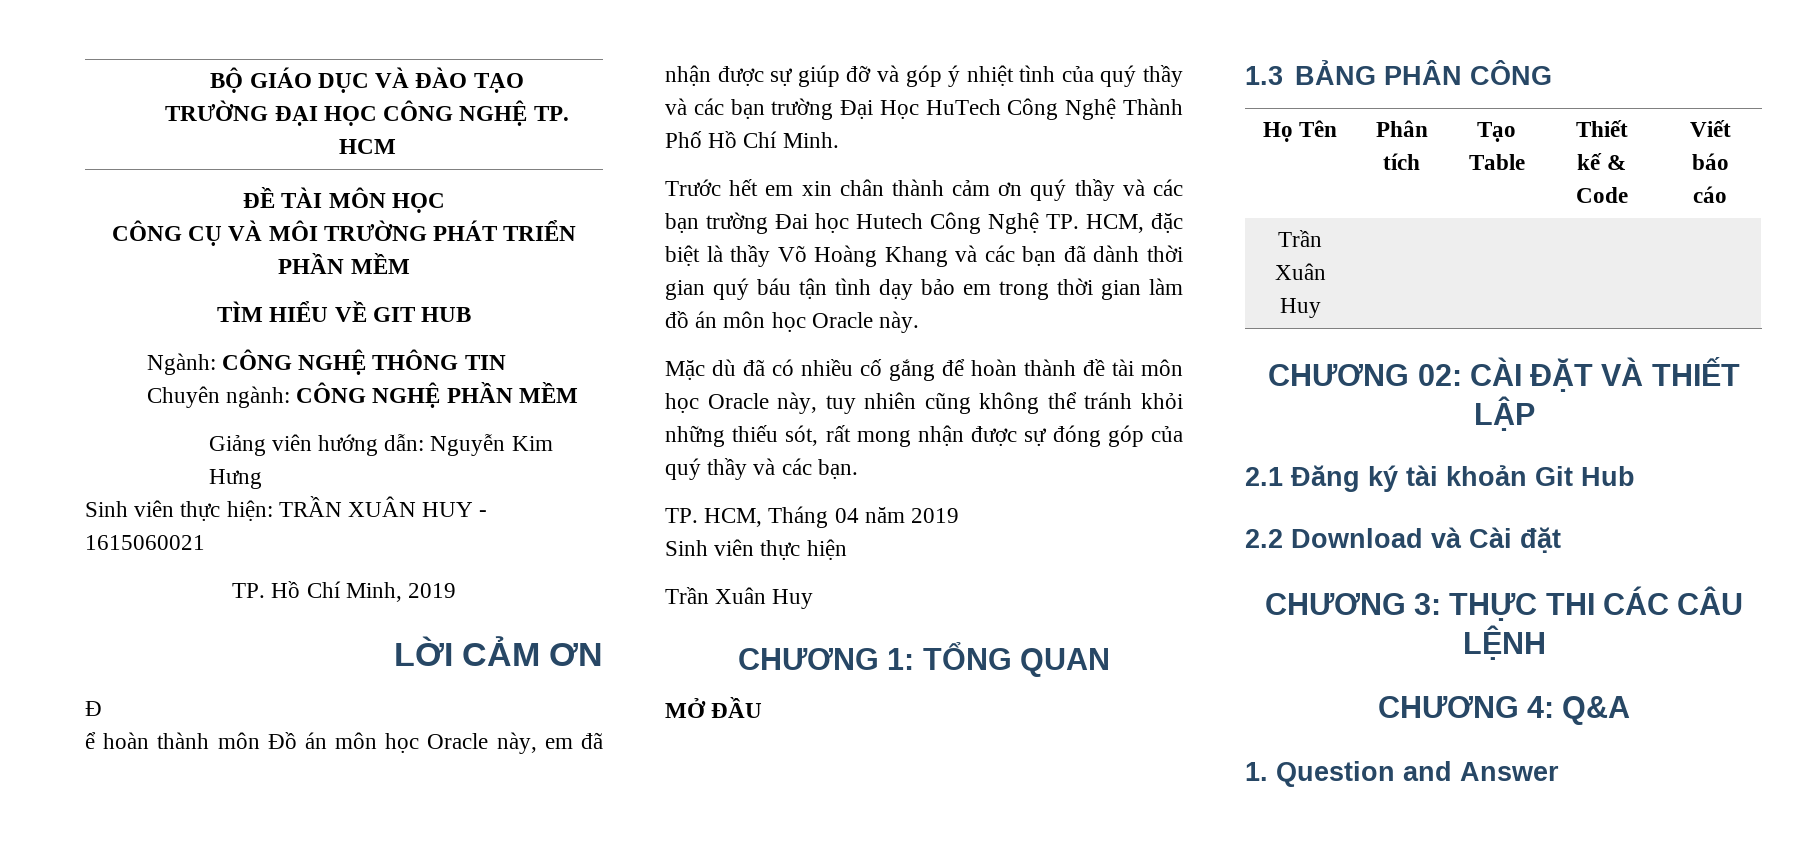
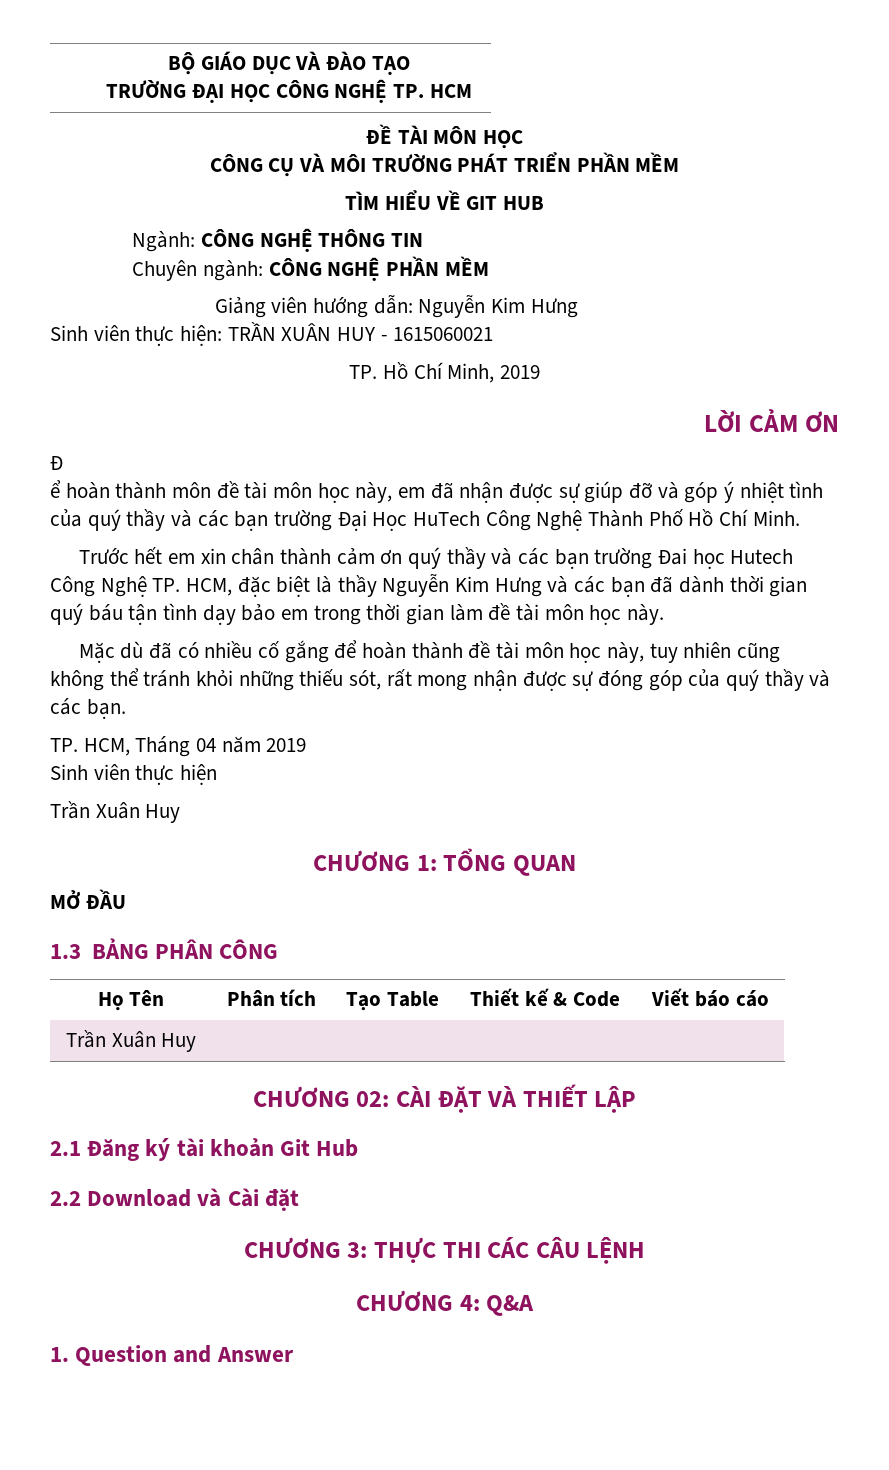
- ể hoàn thành môn Đồ án môn học Oracle này, em đã nhận được sự giúp đỡ và góp ý nhiệt tình của quý thầy và các bạn trường Đại Học HuTech Công Nghệ Thành Phố Hồ Chí Minh.
+ ể hoàn thành môn đề tài môn học này, em đã nhận được sự giúp đỡ và góp ý nhiệt tình của quý thầy và các bạn trường Đại Học HuTech Công Nghệ Thành Phố Hồ Chí Minh.
- Trước hết em xin chân thành cảm ơn quý thầy và các bạn trường Đai học Hutech Công Nghệ TP. HCM, đặc biệt là thầy Võ Hoàng Khang và các bạn đã dành thời gian quý báu tận tình dạy bảo em trong thời gian làm đồ án môn học Oracle này.
+ Trước hết em xin chân thành cảm ơn quý thầy và các bạn trường Đai học Hutech Công Nghệ TP. HCM, đặc biệt là thầy Nguyễn Kim Hưng và các bạn đã dành thời gian quý báu tận tình dạy bảo em trong thời gian làm đề tài môn học này.
- Mặc dù đã có nhiều cố gắng để hoàn thành đề tài môn học Oracle này, tuy nhiên cũng không thể tránh khỏi những thiếu sót, rất mong nhận được sự đóng góp của quý thầy và các bạn.
+ Mặc dù đã có nhiều cố gắng để hoàn thành đề tài môn học này, tuy nhiên cũng không thể tránh khỏi những thiếu sót, rất mong nhận được sự đóng góp của quý thầy và các bạn.

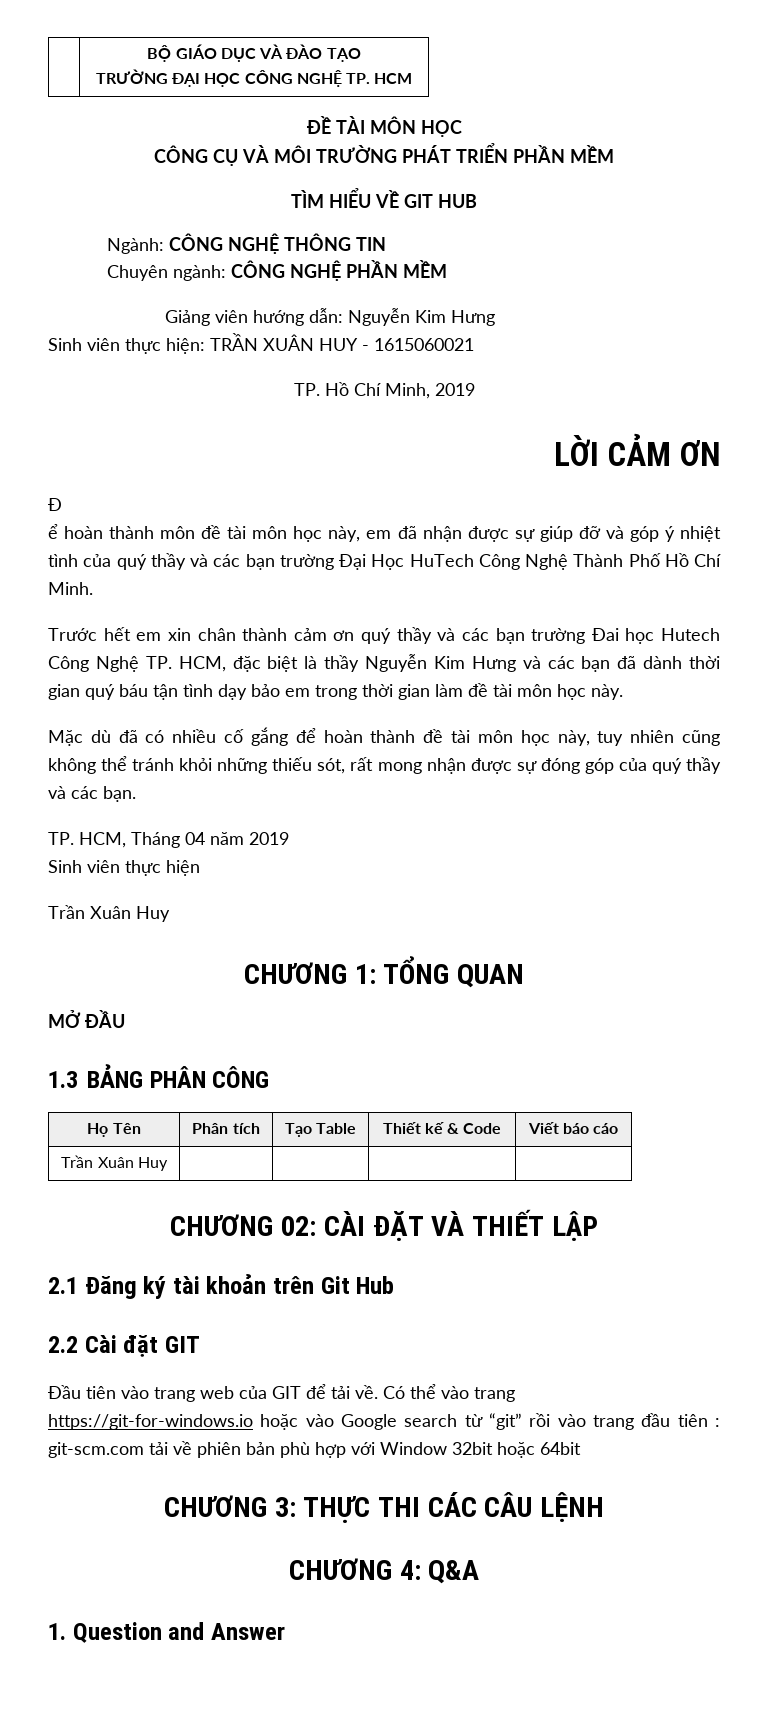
- 2.1 Đăng ký tài khoản Git Hub
+ 2.1 Đăng ký tài khoản trên Git Hub
- 2.2 Download và Cài đặt
+ 2.2 Cài đặt GIT
+ Đầu tiên vào trang web của GIT để tải về. Có thể vào trang https://git-for-windows.io hoặc vào Google search từ “git” rồi vào trang đầu tiên : git-scm.com tải về phiên bản phù hợp với Window 32bit hoặc 64bit

